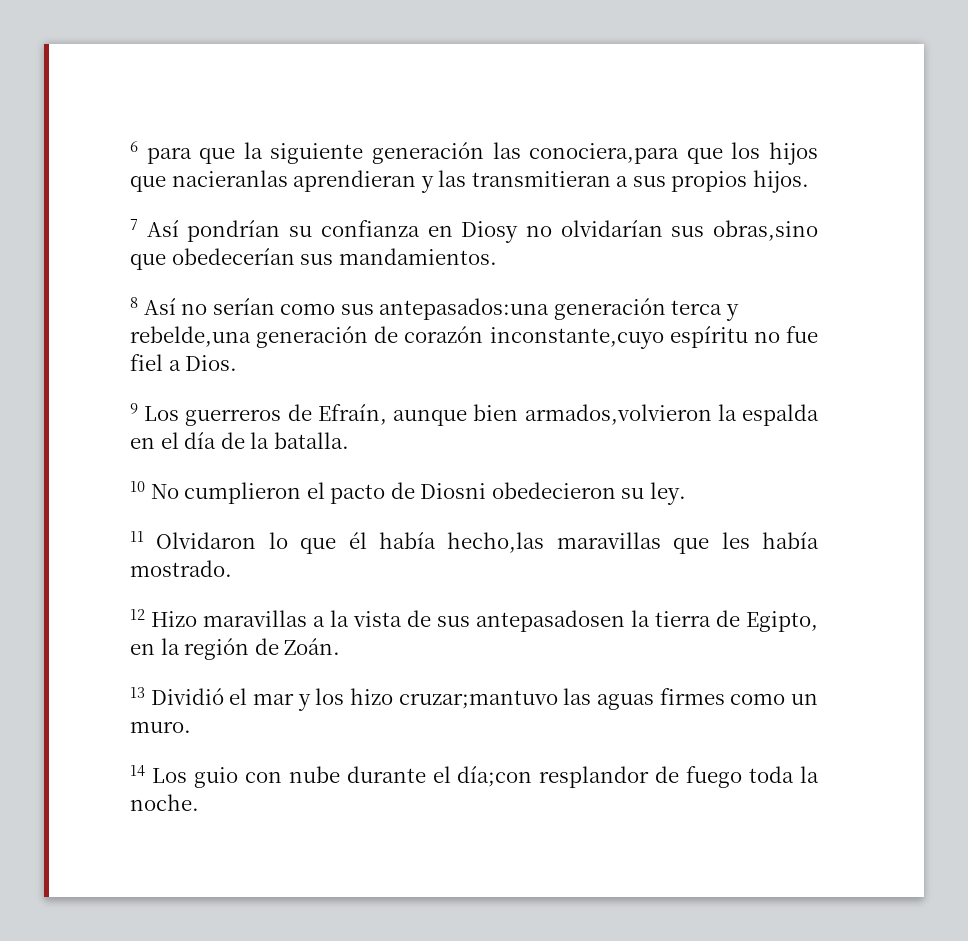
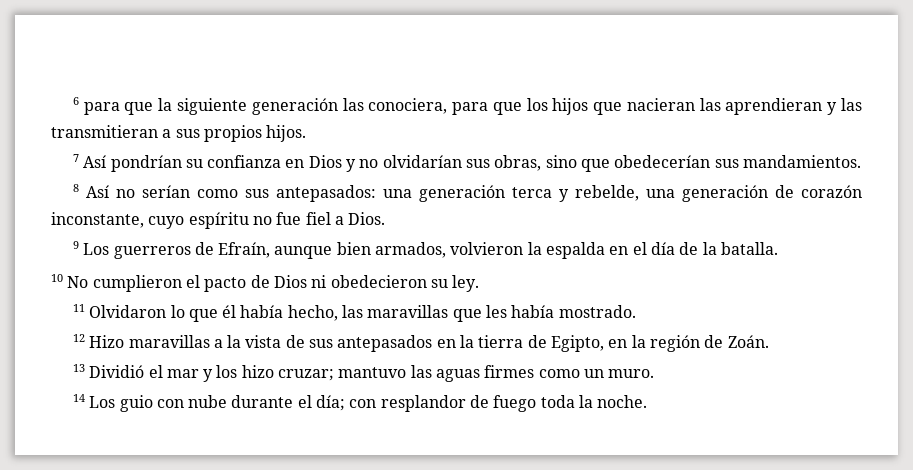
- 6 para que la siguiente generación las conociera,para que los hijos que nacieranlas aprendieran y las transmitieran a sus propios hijos.
+ 6 para que la siguiente generación las conociera, para que los hijos que nacieran las aprendieran y las transmitieran a sus propios hijos.
- 7 Así pondrían su confianza en Diosy no olvidarían sus obras,sino que obedecerían sus mandamientos.
+ 7 Así pondrían su confianza en Dios y no olvidarían sus obras, sino que obedecerían sus mandamientos.
- 8 Así no serían como sus antepasados:una generación terca y rebelde,una generación de corazón inconstante,cuyo espíritu no fue fiel a Dios.
+ 8 Así no serían como sus antepasados: una generación terca y rebelde, una generación de corazón inconstante, cuyo espíritu no fue fiel a Dios.
- 9 Los guerreros de Efraín, aunque bien armados,volvieron la espalda en el día de la batalla.
+ 9 Los guerreros de Efraín, aunque bien armados, volvieron la espalda en el día de la batalla.
- 10 No cumplieron el pacto de Diosni obedecieron su ley.
+ 10 No cumplieron el pacto de Dios ni obedecieron su ley.
- 11 Olvidaron lo que él había hecho,las maravillas que les había mostrado.
+ 11 Olvidaron lo que él había hecho, las maravillas que les había mostrado.
- 12 Hizo maravillas a la vista de sus antepasadosen la tierra de Egipto, en la región de Zoán.
+ 12 Hizo maravillas a la vista de sus antepasados en la tierra de Egipto, en la región de Zoán.
- 13 Dividió el mar y los hizo cruzar;mantuvo las aguas firmes como un muro.
+ 13 Dividió el mar y los hizo cruzar; mantuvo las aguas firmes como un muro.
- 14 Los guio con nube durante el día;con resplandor de fuego toda la noche.
+ 14 Los guio con nube durante el día; con resplandor de fuego toda la noche.

